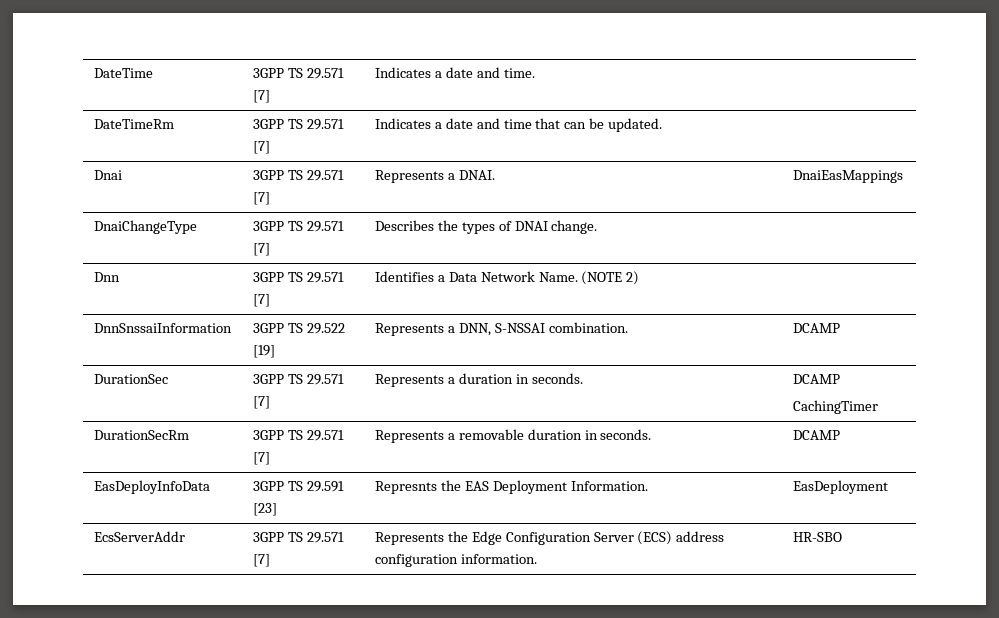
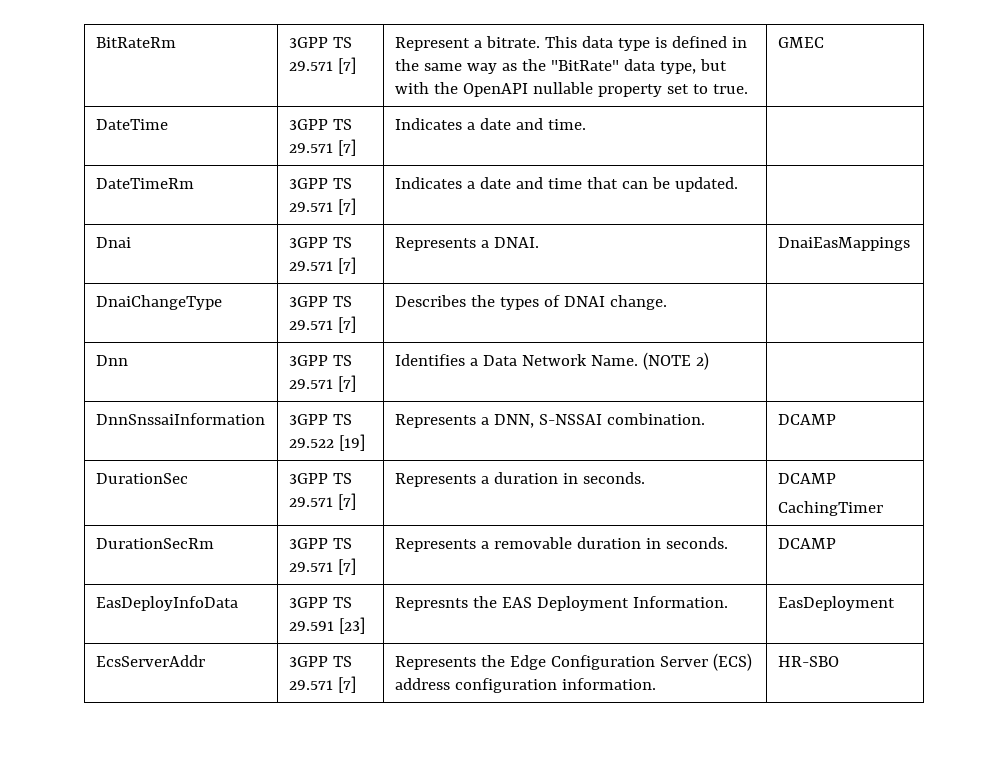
+ BitRateRm | 3GPP TS 29.571 [7] | Represent a bitrate. This data type is defined in the same way as the "BitRate" data type, but with the OpenAPI nullable property set to true. | GMEC

